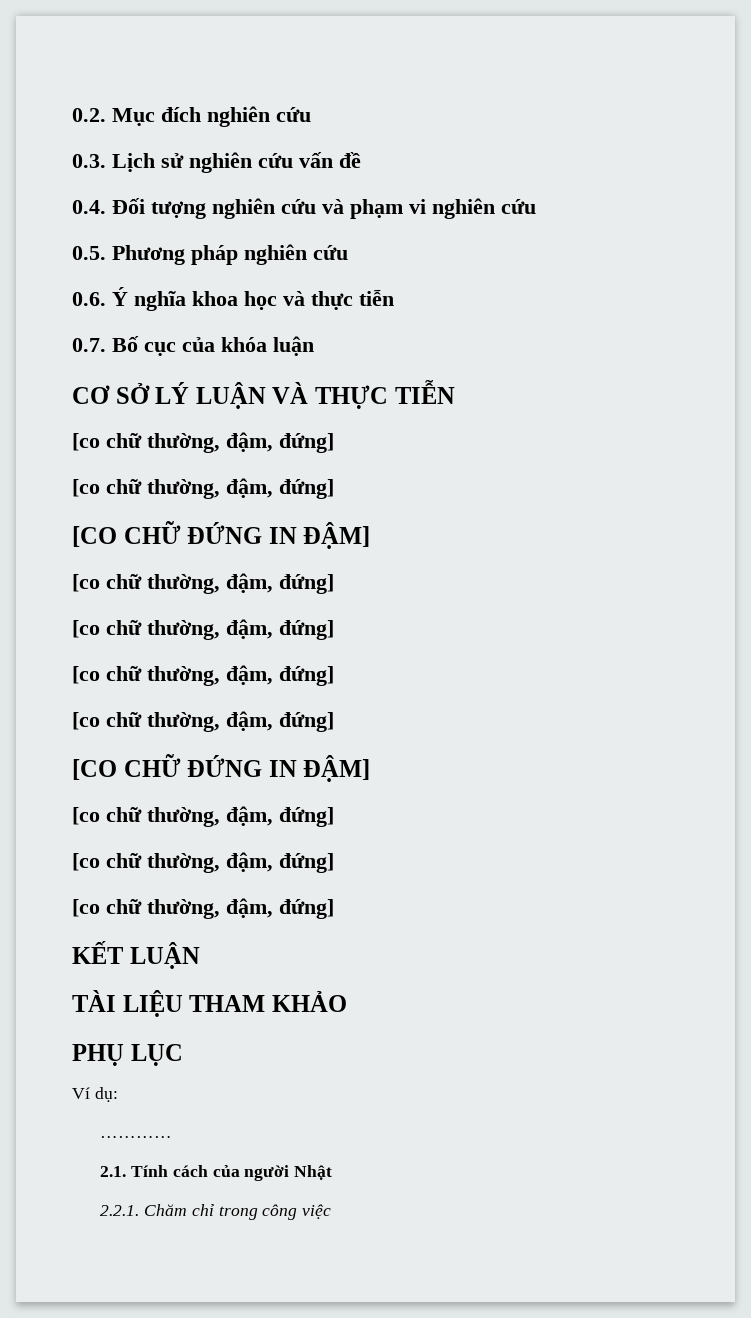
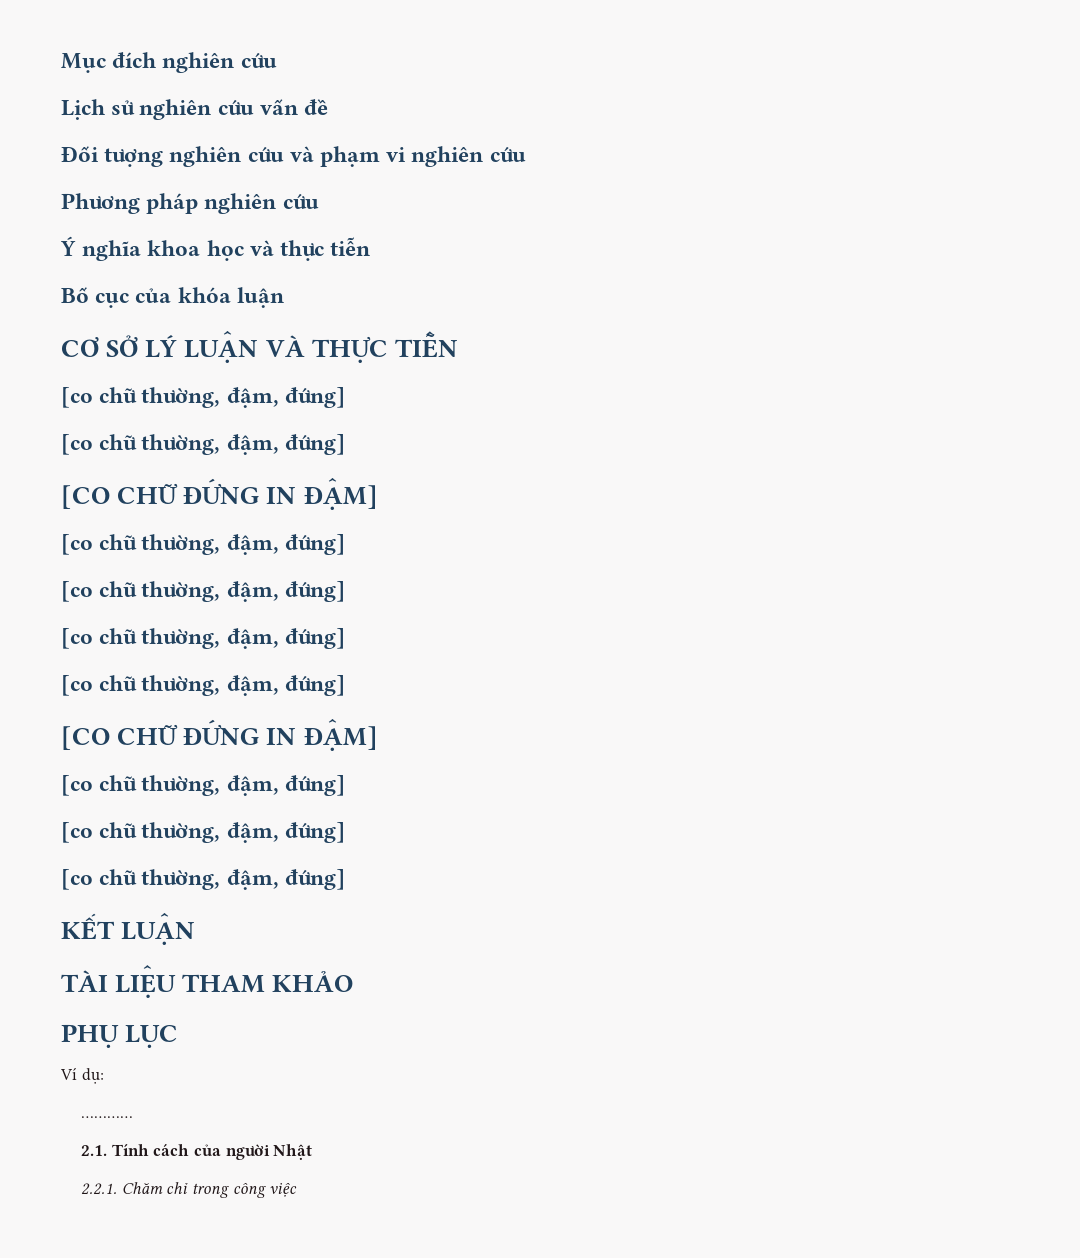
- 0.2. Mục đích nghiên cứu
+ Mục đích nghiên cứu
- 0.3. Lịch sử nghiên cứu vấn đề
+ Lịch sử nghiên cứu vấn đề
- 0.4. Đối tượng nghiên cứu và phạm vi nghiên cứu
+ Đối tượng nghiên cứu và phạm vi nghiên cứu
- 0.5. Phương pháp nghiên cứu
+ Phương pháp nghiên cứu
- 0.6. Ý nghĩa khoa học và thực tiễn
+ Ý nghĩa khoa học và thực tiễn
- 0.7. Bố cục của khóa luận
+ Bố cục của khóa luận

